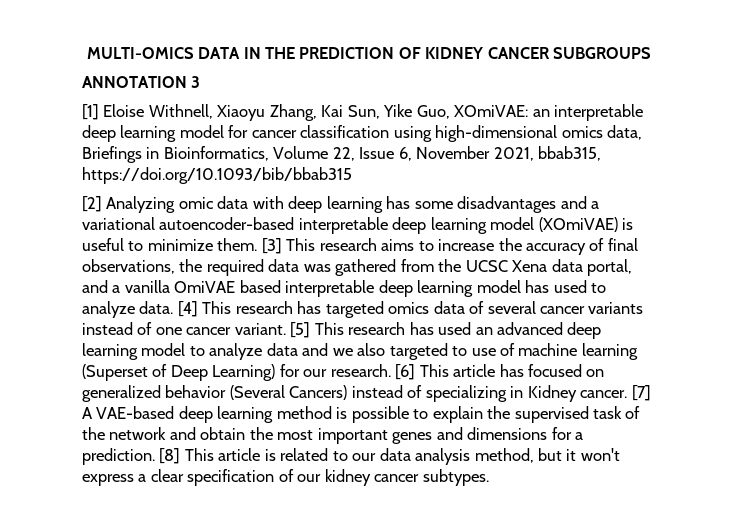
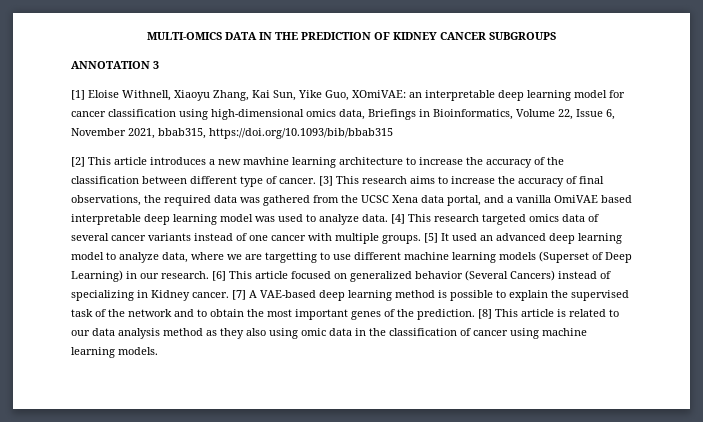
- [2] Analyzing omic data with deep learning has some disadvantages and a variational autoencoder-based interpretable deep learning model (XOmiVAE) is useful to minimize them.
+ [2] This article introduces a new mavhine learning architecture to increase the accuracy of the classification between different type of cancer.
- [3] This research aims to increase the accuracy of final observations, the required data was gathered from the UCSC Xena data portal, and a vanilla OmiVAE based interpretable deep learning model has used to analyze data.
+ [3] This research aims to increase the accuracy of final observations, the required data was gathered from the UCSC Xena data portal, and a vanilla OmiVAE based interpretable deep learning model was used to analyze data.
- [4] This research has targeted omics data of several cancer variants instead of one cancer variant. [5] This research has used an advanced deep learning model to analyze data and we also targeted to use of machine learning (Superset of Deep Learning) for our research.
+ [4] This research targeted omics data of several cancer variants instead of one cancer with multiple groups. [5] It used an advanced deep learning model to analyze data, where we are targetting to use different machine learning models (Superset of Deep Learning) in our research.
- [6] This article has focused on generalized behavior (Several Cancers) instead of specializing in Kidney cancer.
+ [6] This article focused on generalized behavior (Several Cancers) instead of specializing in Kidney cancer.
- [7] A VAE-based deep learning method is possible to explain the supervised task of the network and obtain the most important genes and dimensions for a prediction.
+ [7] A VAE-based deep learning method is possible to explain the supervised task of the network and to obtain the most important genes of the prediction.
- [8] This article is related to our data analysis method, but it won't express a clear specification of our kidney cancer subtypes.
+ [8] This article is related to our data analysis method as they also using omic data in the classification of cancer using machine learning models.

